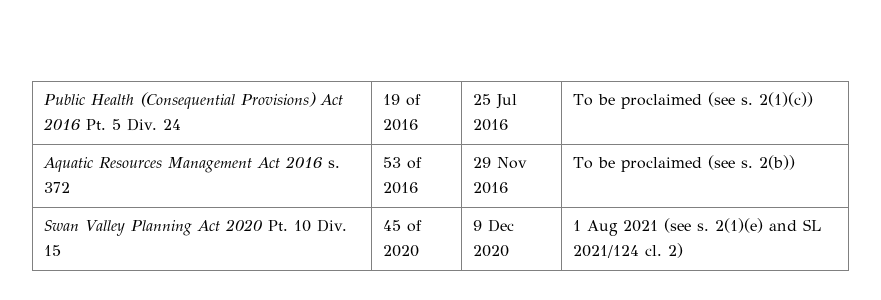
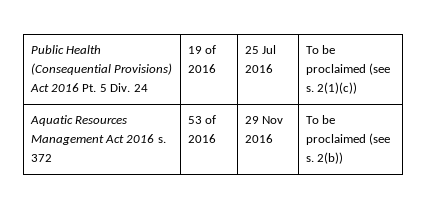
- Swan Valley Planning Act 2020 Pt. 10 Div. 15 | 45 of 2020 | 9 Dec 2020 | 1 Aug 2021 (see s. 2(1)(e) and SL 2021/124 cl. 2)

